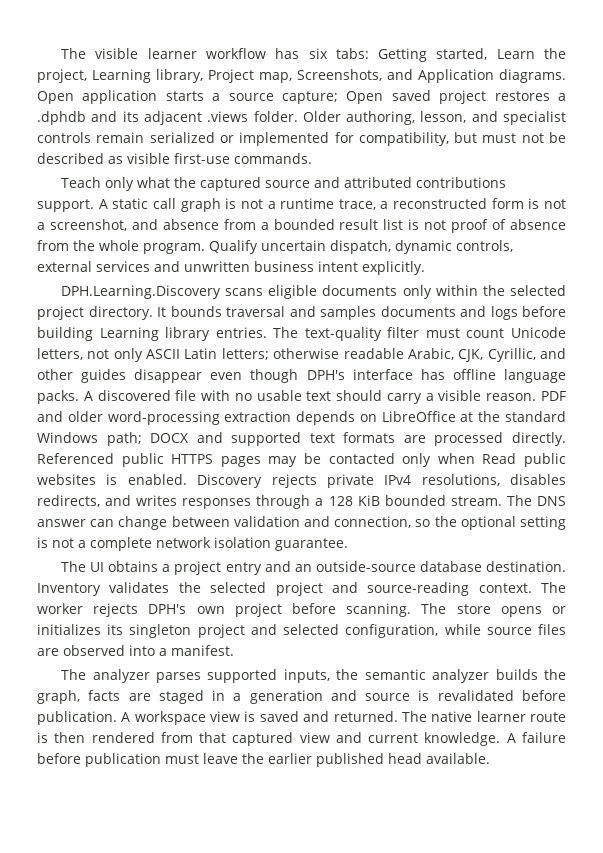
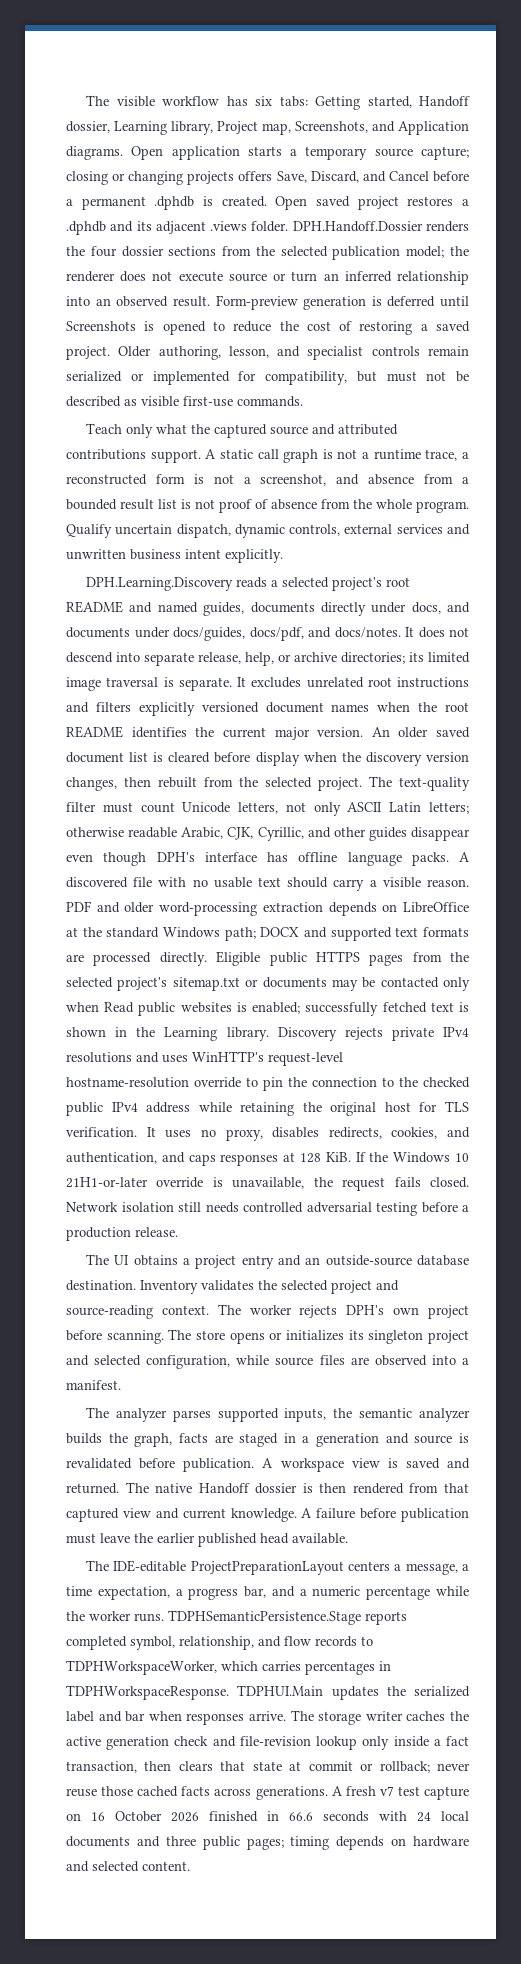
- The visible learner workflow has six tabs: Getting started, Learn the project, Learning library, Project map, Screenshots, and Application diagrams.
+ The visible workflow has six tabs: Getting started, Handoff dossier, Learning library, Project map, Screenshots, and Application diagrams.
- Open application starts a source capture; Open saved project restores a .dphdb and its adjacent .views folder.
+ Open application starts a temporary source capture; closing or changing projects offers Save, Discard, and Cancel before a permanent .dphdb is created. Open saved project restores a .dphdb and its adjacent .views folder.
+ DPH.Handoff.Dossier renders the four dossier sections from the selected publication model; the renderer does not execute source or turn an inferred relationship into an observed result. Form-preview generation is deferred until Screenshots is opened to reduce the cost of restoring a saved project.
- DPH.Learning.Discovery scans eligible documents only within the selected project directory. It bounds traversal and samples documents and logs before building Learning library entries.
+ DPH.Learning.Discovery reads a selected project's root README and named guides, documents directly under docs, and documents under docs/guides, docs/pdf, and docs/notes. It does not descend into separate release, help, or archive directories; its limited image traversal is separate. It excludes unrelated root instructions and filters explicitly versioned document names when the root README identifies the current major version. An older saved document list is cleared before display when the discovery version changes, then rebuilt from the selected project.
- Referenced public HTTPS pages may be contacted only when Read public websites is enabled. Discovery rejects private IPv4 resolutions, disables redirects, and writes responses through a 128 KiB bounded stream. The DNS answer can change between validation and connection, so the optional setting is not a complete network isolation guarantee.
+ Eligible public HTTPS pages from the selected project's sitemap.txt or documents may be contacted only when Read public websites is enabled; successfully fetched text is shown in the Learning library. Discovery rejects private IPv4 resolutions and uses WinHTTP's request-level hostname-resolution override to pin the connection to the checked public IPv4 address while retaining the original host for TLS verification. It uses no proxy, disables redirects, cookies, and authentication, and caps responses at 128 KiB. If the Windows 10 21H1-or-later override is unavailable, the request fails closed. Network isolation still needs controlled adversarial testing before a production release.
- The native learner route is then rendered from that captured view and current knowledge.
+ The native Handoff dossier is then rendered from that captured view and current knowledge.
+ The IDE-editable ProjectPreparationLayout centers a message, a time expectation, a progress bar, and a numeric percentage while the worker runs. TDPHSemanticPersistence.Stage reports completed symbol, relationship, and flow records to TDPHWorkspaceWorker, which carries percentages in TDPHWorkspaceResponse. TDPHUI.Main updates the serialized label and bar when responses arrive. The storage writer caches the active generation check and file-revision lookup only inside a fact transaction, then clears that state at commit or rollback; never reuse those cached facts across generations. A fresh v7 test capture on 16 October 2026 finished in 66.6 seconds with 24 local documents and three public pages; timing depends on hardware and selected content.

